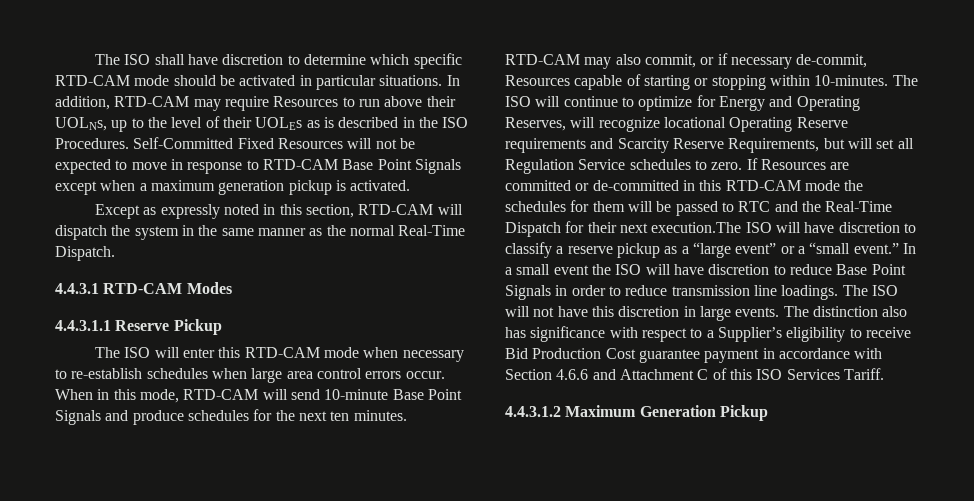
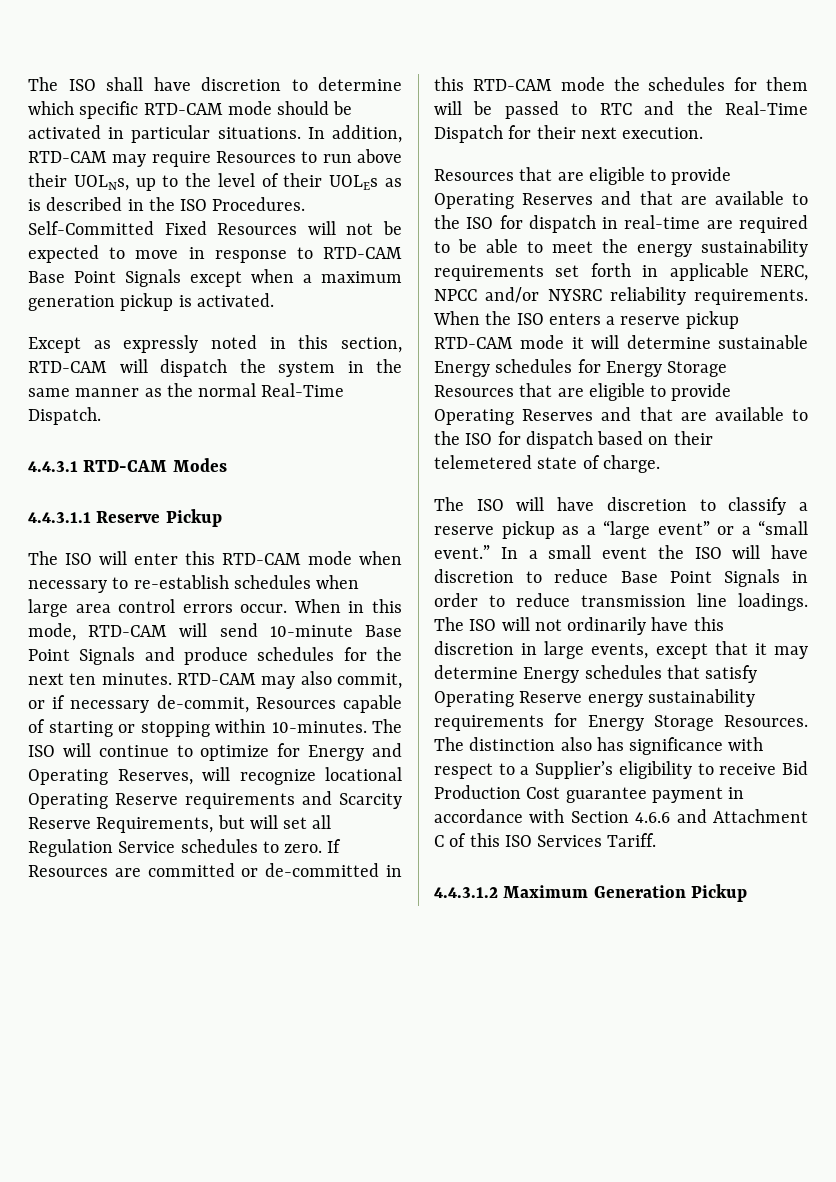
- If Resources are committed or de-committed in this RTD-CAM mode the schedules for them will be passed to RTC and the Real-Time Dispatch for their next execution.The ISO will have discretion to classify a reserve pickup as a “large event” or a “small event.”
+ If Resources are committed or de-committed in this RTD-CAM mode the schedules for them will be passed to RTC and the Real-Time Dispatch for their next execution.
+ Resources that are eligible to provide Operating Reserves and that are available to the ISO for dispatch in real-time are required to be able to meet the energy sustainability requirements set forth in applicable NERC, NPCC and/or NYSRC reliability requirements. When the ISO enters a reserve pickup RTD-CAM mode it will determine sustainable Energy schedules for Energy Storage Resources that are eligible to provide Operating Reserves and that are available to the ISO for dispatch based on their telemetered state of charge.
+ The ISO will have discretion to classify a reserve pickup as a “large event” or a “small event.”
- The ISO will not have this discretion in large events.
+ The ISO will not ordinarily have this discretion in large events, except that it may determine Energy schedules that satisfy Operating Reserve energy sustainability requirements for Energy Storage Resources.

